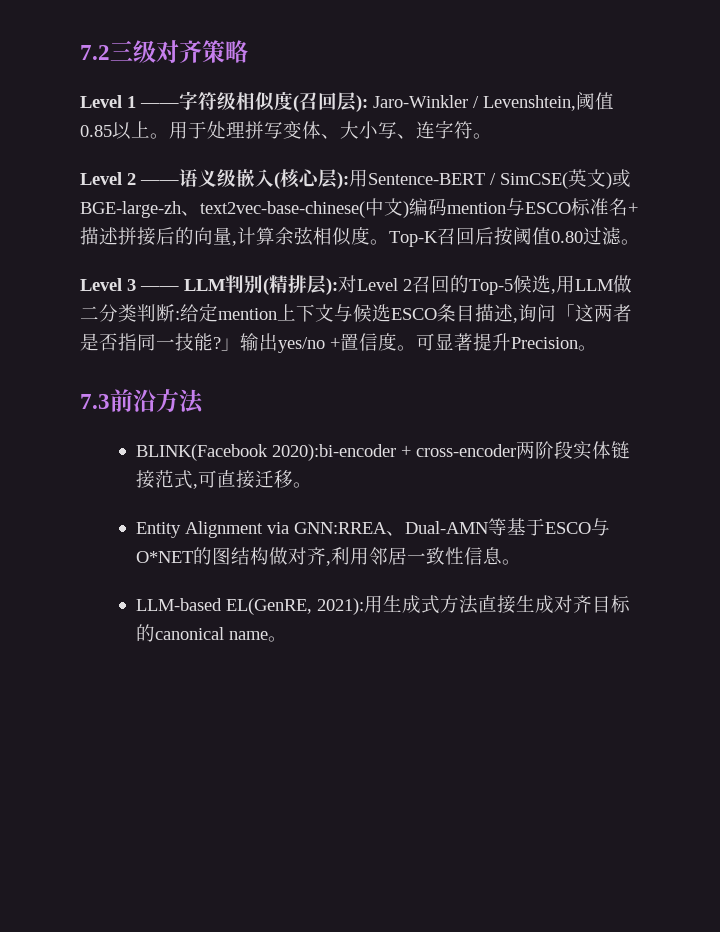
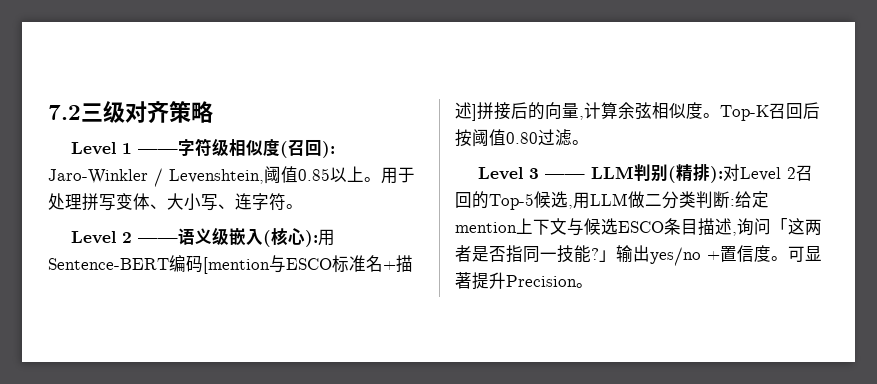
- Level 1 ——字符级相似度(召回层): Jaro-Winkler / Levenshtein,阈值0.85以上。
+ Level 1 ——字符级相似度(召回): Jaro-Winkler / Levenshtein,阈值0.85以上。
- Level 2 ——语义级嵌入(核心层):用Sentence-BERT / SimCSE(英文)或BGE-large-zh、text2vec-base-chinese(中文)编码mention与ESCO标准名+描述拼接后的向量,计算余弦相似度。
+ Level 2 ——语义级嵌入(核心):用Sentence-BERT编码[mention与ESCO标准名+描述]拼接后的向量,计算余弦相似度。
- Level 3 —— LLM判别(精排层):对Level 2召回的Top-5候选,用LLM做二分类判断:给定mention上下文与候选ESCO条目描述,询问「这两者是否指同一技能?」输出yes/no +置信度。
+ Level 3 —— LLM判别(精排):对Level 2召回的Top-5候选,用LLM做二分类判断:给定mention上下文与候选ESCO条目描述,询问「这两者是否指同一技能?」输出yes/no +置信度。
- 7.3前沿方法
- BLINK(Facebook 2020):bi-encoder + cross-encoder两阶段实体链接范式,可直接迁移。
- Entity Alignment via GNN:RREA、Dual-AMN等基于ESCO与O*NET的图结构做对齐,利用邻居一致性信息。
- LLM-based EL(GenRE, 2021):用生成式方法直接生成对齐目标的canonical name。

